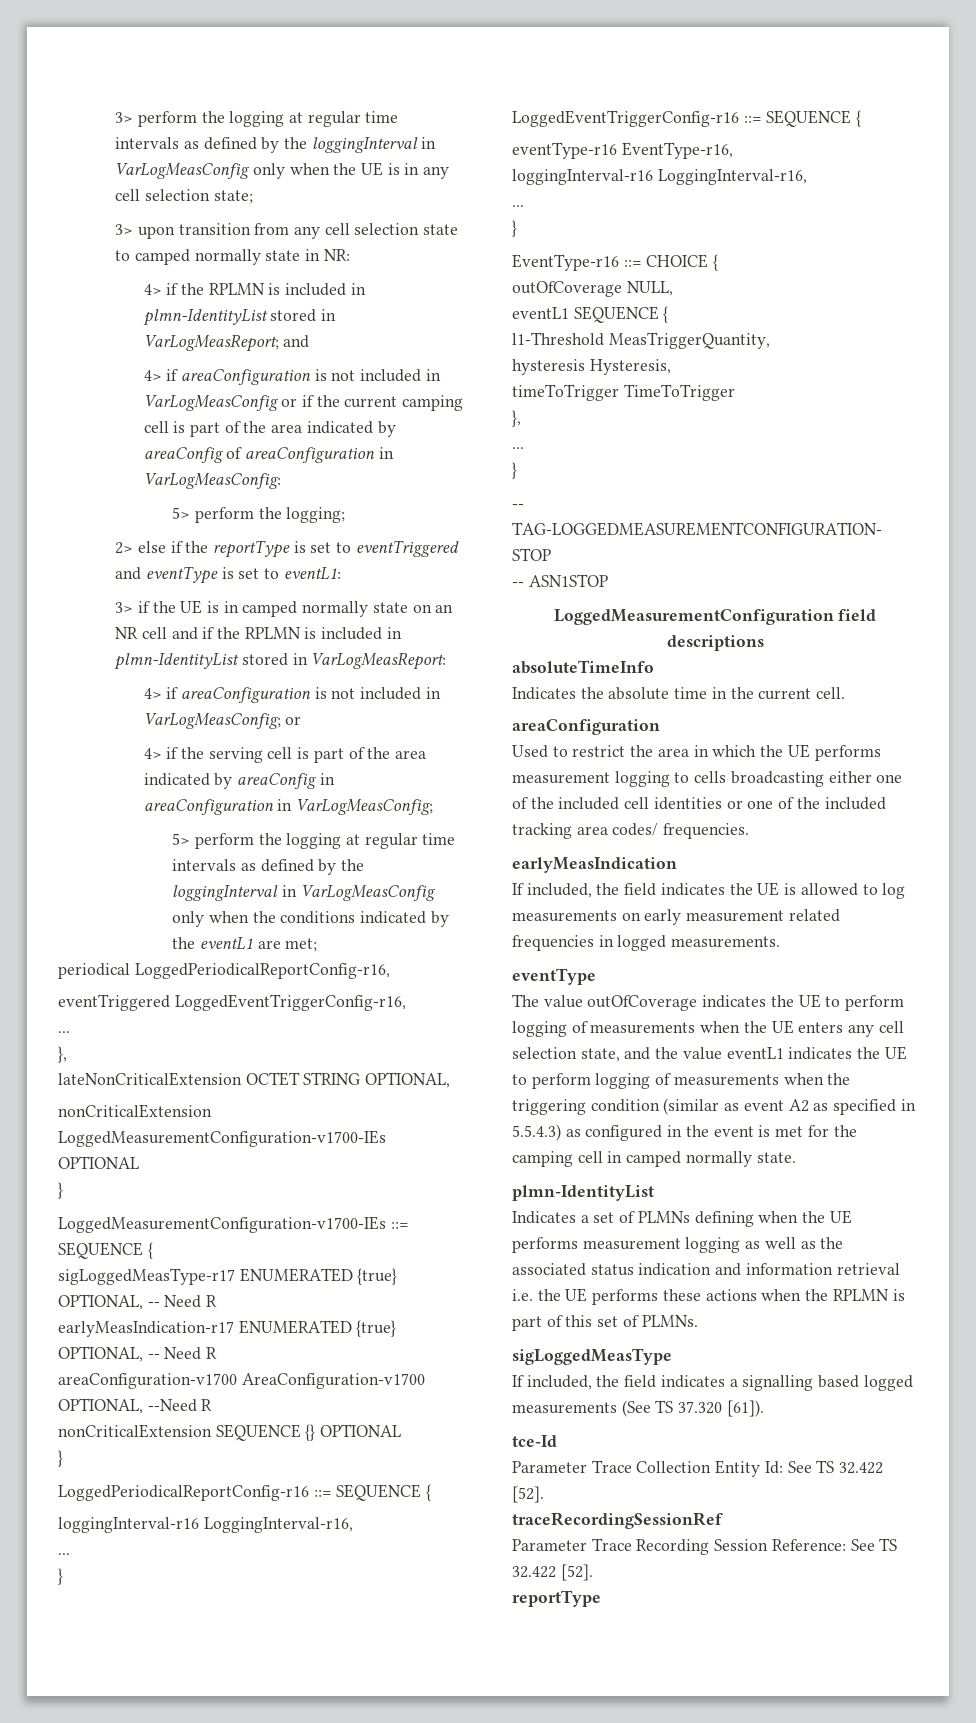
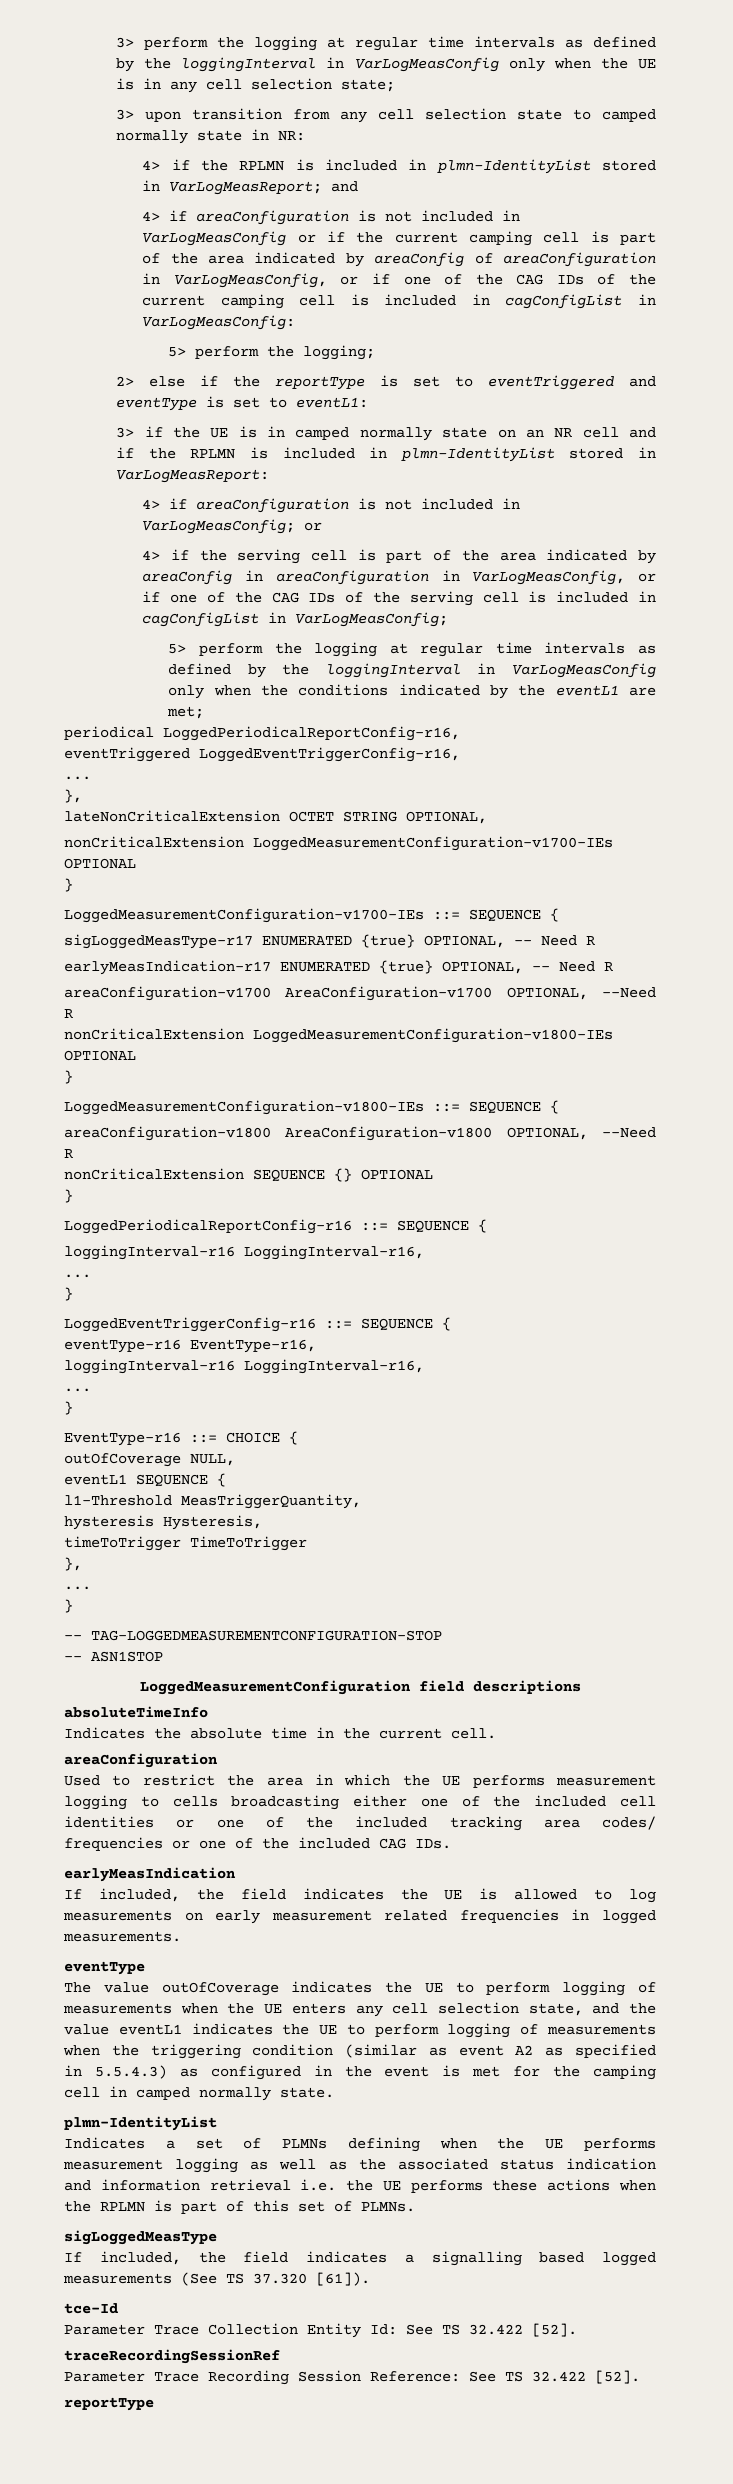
- 4> if areaConfiguration is not included in VarLogMeasConfig or if the current camping cell is part of the area indicated by areaConfig of areaConfiguration in VarLogMeasConfig:
+ 4> if areaConfiguration is not included in VarLogMeasConfig or if the current camping cell is part of the area indicated by areaConfig of areaConfiguration in VarLogMeasConfig, or if one of the CAG IDs of the current camping cell is included in cagConfigList in VarLogMeasConfig:
- 4> if the serving cell is part of the area indicated by areaConfig in areaConfiguration in VarLogMeasConfig;
+ 4> if the serving cell is part of the area indicated by areaConfig in areaConfiguration in VarLogMeasConfig, or if one of the CAG IDs of the serving cell is included in cagConfigList in VarLogMeasConfig;
+ nonCriticalExtension LoggedMeasurementConfiguration-v1800-IEs OPTIONAL
+ }
+ LoggedMeasurementConfiguration-v1800-IEs ::= SEQUENCE {
+ areaConfiguration-v1800 AreaConfiguration-v1800 OPTIONAL, --Need R
- Used to restrict the area in which the UE performs measurement logging to cells broadcasting either one of the included cell identities or one of the included tracking area codes/ frequencies.
+ Used to restrict the area in which the UE performs measurement logging to cells broadcasting either one of the included cell identities or one of the included tracking area codes/ frequencies or one of the included CAG IDs.

